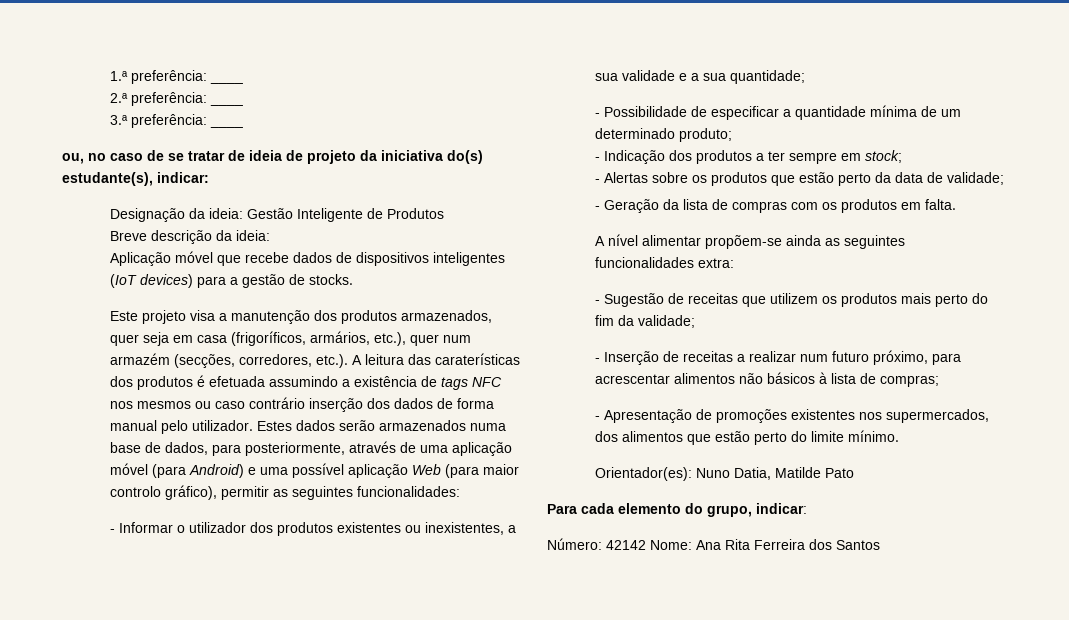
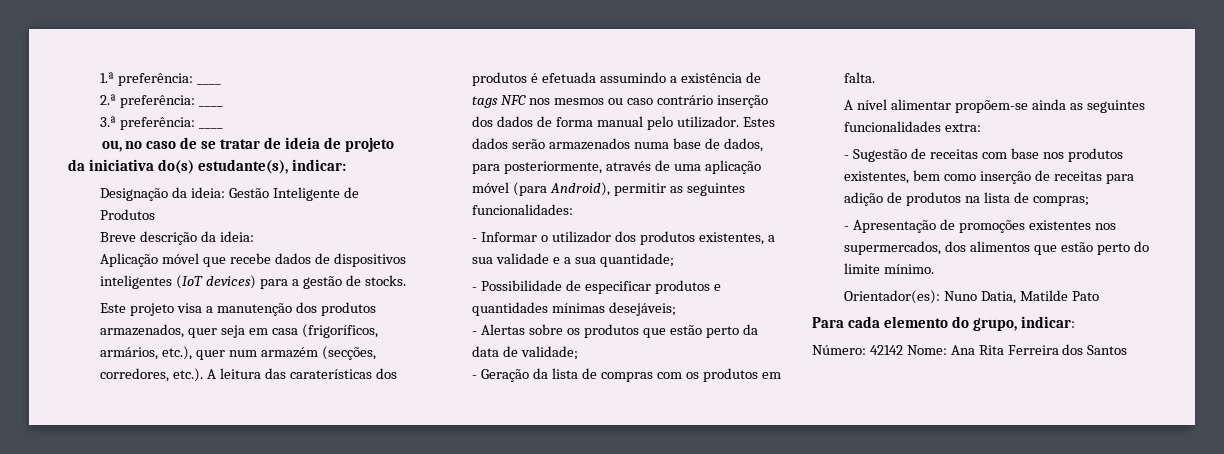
- Estes dados serão armazenados numa base de dados, para posteriormente, através de uma aplicação móvel (para Android) e uma possível aplicação Web (para maior controlo gráfico), permitir as seguintes funcionalidades:
+ Estes dados serão armazenados numa base de dados, para posteriormente, através de uma aplicação móvel (para Android), permitir as seguintes funcionalidades:
- - Informar o utilizador dos produtos existentes ou inexistentes, a sua validade e a sua quantidade;
+ - Informar o utilizador dos produtos existentes, a sua validade e a sua quantidade;
- - Possibilidade de especificar a quantidade mínima de um determinado produto;
- - Indicação dos produtos a ter sempre em stock;
+ - Possibilidade de especificar produtos e quantidades mínimas desejáveis;
- - Sugestão de receitas que utilizem os produtos mais perto do fim da validade;
- - Inserção de receitas a realizar num futuro próximo, para acrescentar alimentos não básicos à lista de compras;
+ - Sugestão de receitas com base nos produtos existentes, bem como inserção de receitas para adição de produtos na lista de compras;

